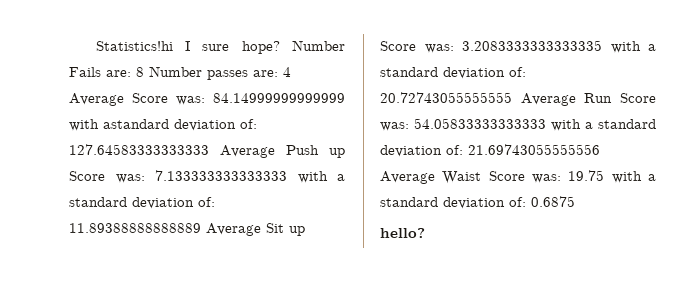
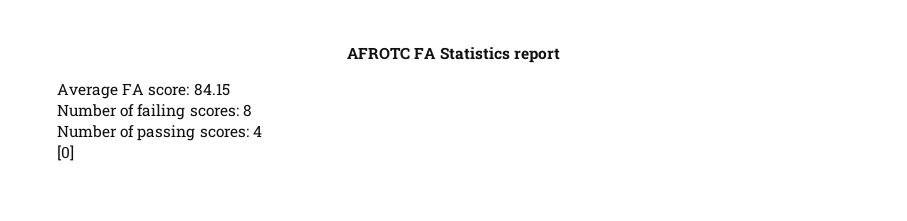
- Statistics!hi I sure hope? Number Fails are: 8 Number passes are: 4 Average Score was: 84.14999999999999 with astandard deviation of: 127.64583333333333 Average Push up Score was: 7.133333333333333 with a standard deviation of: 11.89388888888889 Average Sit up Score was: 3.2083333333333335 with a standard deviation of: 20.72743055555555 Average Run Score was: 54.05833333333333 with a standard deviation of: 21.69743055555556 Average Waist Score was: 19.75 with a standard deviation of: 0.6875
- hello?
+ AFROTC FA Statistics report
+ Average FA score: 84.15
+ Number of failing scores: 8
+ Number of passing scores: 4
+ [0]

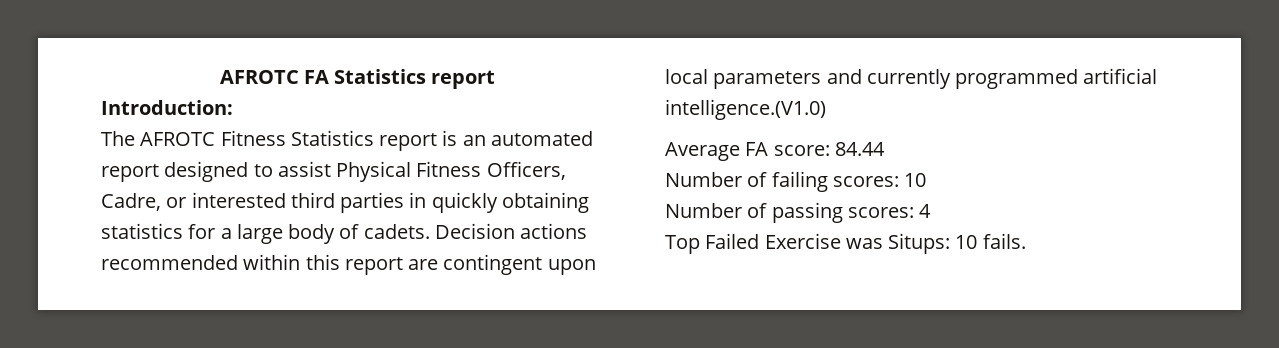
+ Introduction:
+ The AFROTC Fitness Statistics report is an automated report designed to assist Physical Fitness Officers, Cadre, or interested third parties in quickly obtaining statistics for a large body of cadets. Decision actions recommended within this report are contingent upon local parameters and currently programmed artificial intelligence.(V1.0)
- Average FA score: 84.15
+ Average FA score: 84.44
- Number of failing scores: 8
+ Number of failing scores: 10
- [0]
+ Top Failed Exercise was Situps: 10 fails.

